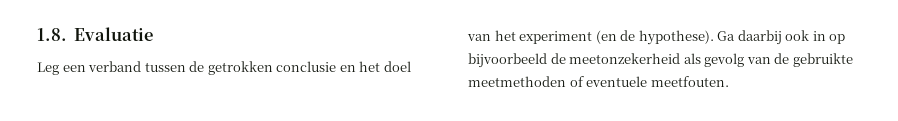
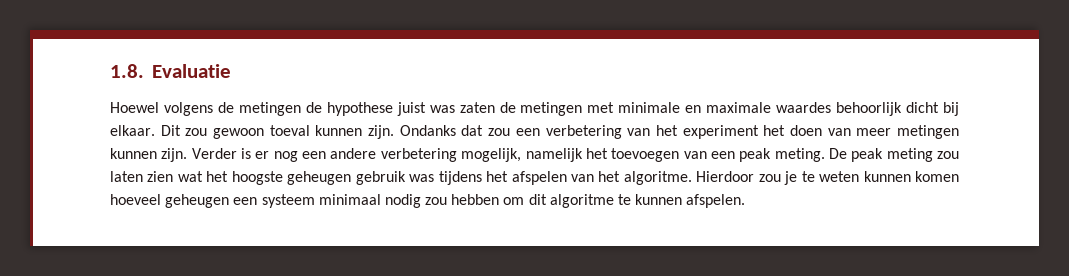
- Leg een verband tussen de getrokken conclusie en het doel van het experiment (en de hypothese). Ga daarbij ook in op bijvoorbeeld de meetonzekerheid als gevolg van de gebruikte meetmethoden of eventuele meetfouten.
+ Hoewel volgens de metingen de hypothese juist was zaten de metingen met minimale en maximale waardes behoorlijk dicht bij elkaar. Dit zou gewoon toeval kunnen zijn. Ondanks dat zou een verbetering van het experiment het doen van meer metingen kunnen zijn. Verder is er nog een andere verbetering mogelijk, namelijk het toevoegen van een peak meting. De peak meting zou laten zien wat het hoogste geheugen gebruik was tijdens het afspelen van het algoritme. Hierdoor zou je te weten kunnen komen hoeveel geheugen een systeem minimaal nodig zou hebben om dit algoritme te kunnen afspelen.

